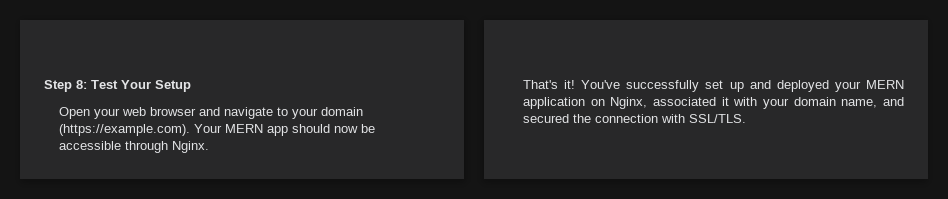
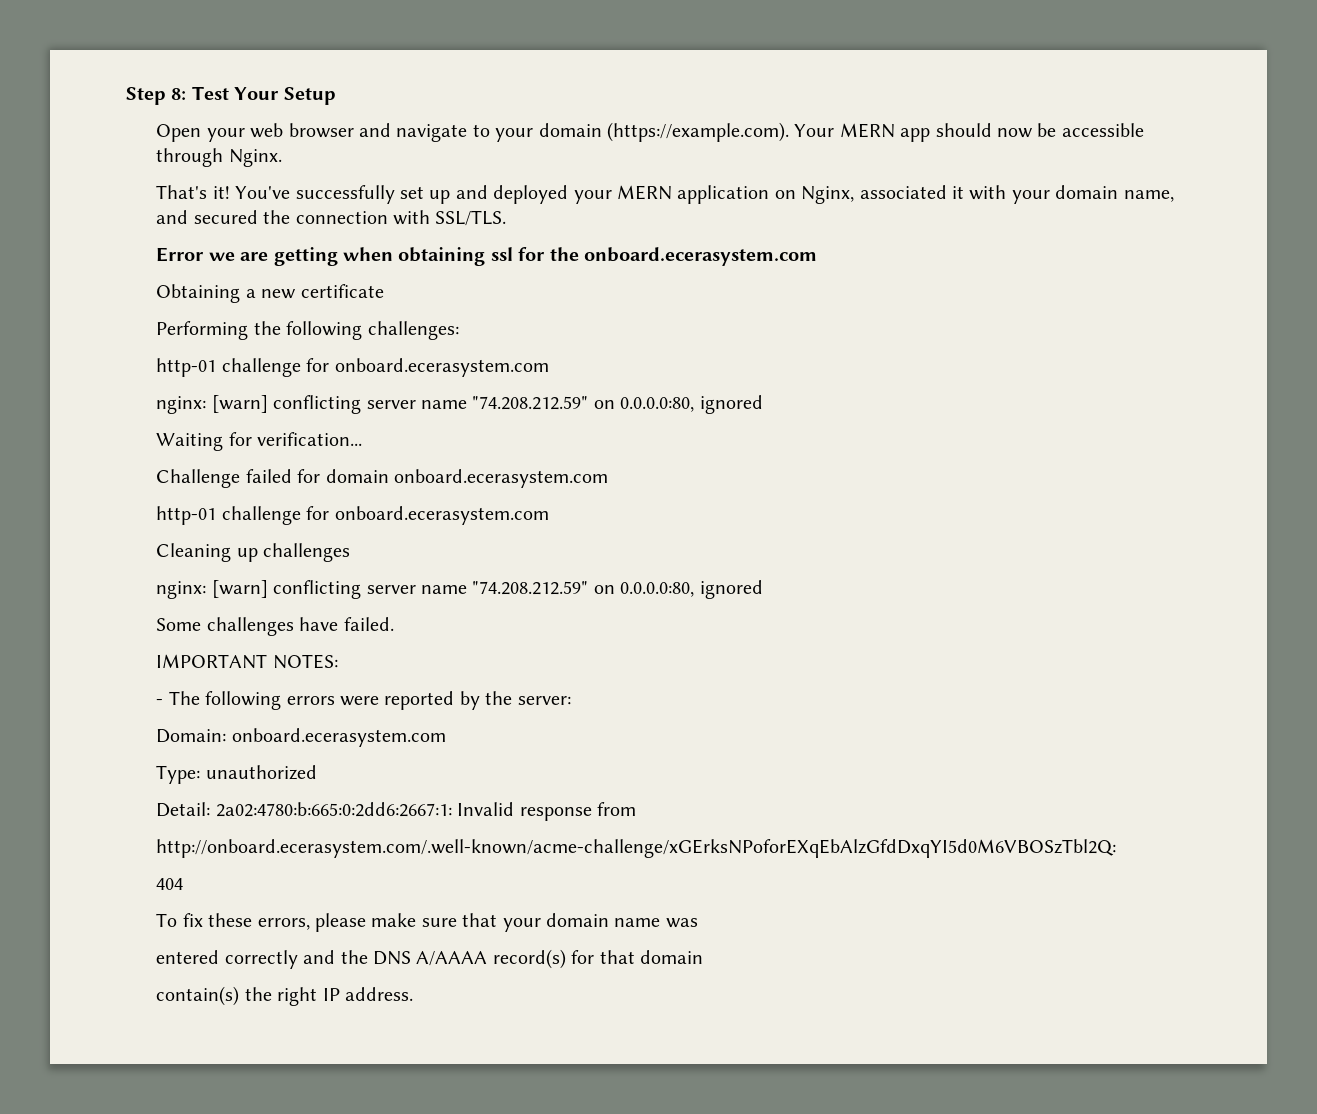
+ Error we are getting when obtaining ssl for the onboard.ecerasystem.com
+ Obtaining a new certificate
+ Performing the following challenges:
+ http-01 challenge for onboard.ecerasystem.com
+ nginx: [warn] conflicting server name "74.208.212.59" on 0.0.0.0:80, ignored
+ Waiting for verification...
+ Challenge failed for domain onboard.ecerasystem.com
+ http-01 challenge for onboard.ecerasystem.com
+ Cleaning up challenges
+ nginx: [warn] conflicting server name "74.208.212.59" on 0.0.0.0:80, ignored
+ Some challenges have failed.
+ IMPORTANT NOTES:
+ - The following errors were reported by the server:
+ Domain: onboard.ecerasystem.com
+ Type: unauthorized
+ Detail: 2a02:4780:b:665:0:2dd6:2667:1: Invalid response from
+ http://onboard.ecerasystem.com/.well-known/acme-challenge/xGErksNPoforEXqEbAlzGfdDxqYI5d0M6VBOSzTbl2Q:
+ 404
+ To fix these errors, please make sure that your domain name was
+ entered correctly and the DNS A/AAAA record(s) for that domain
+ contain(s) the right IP address.

